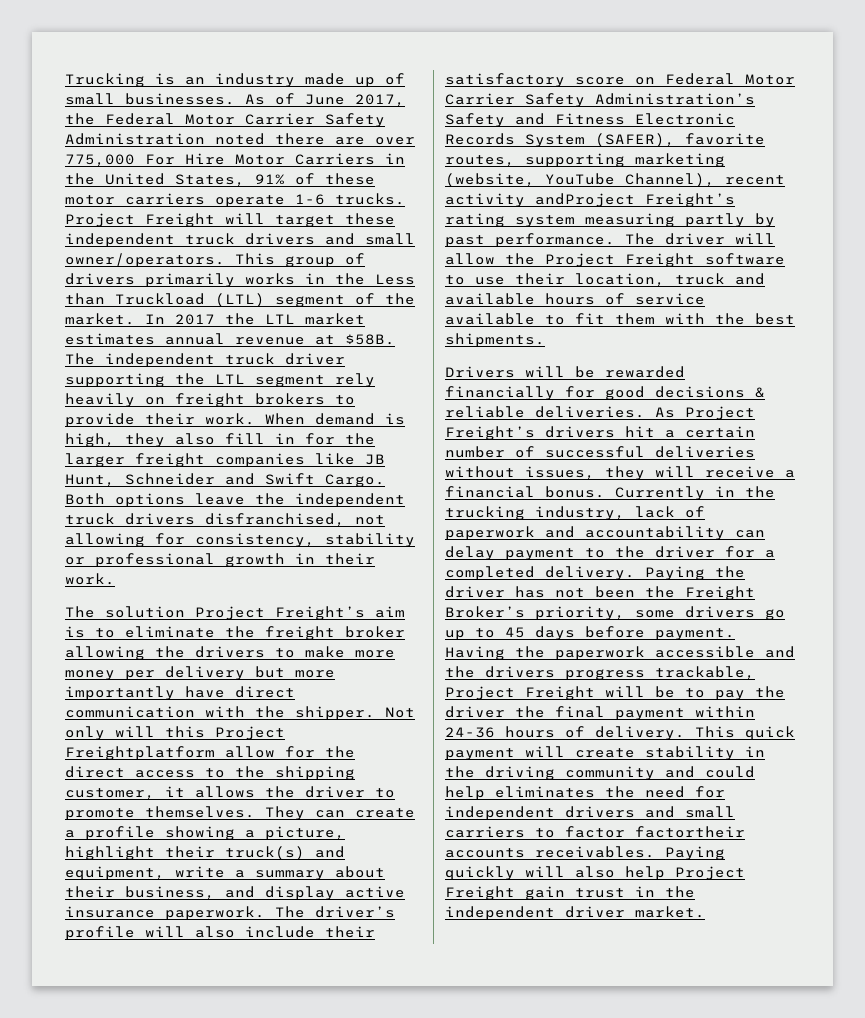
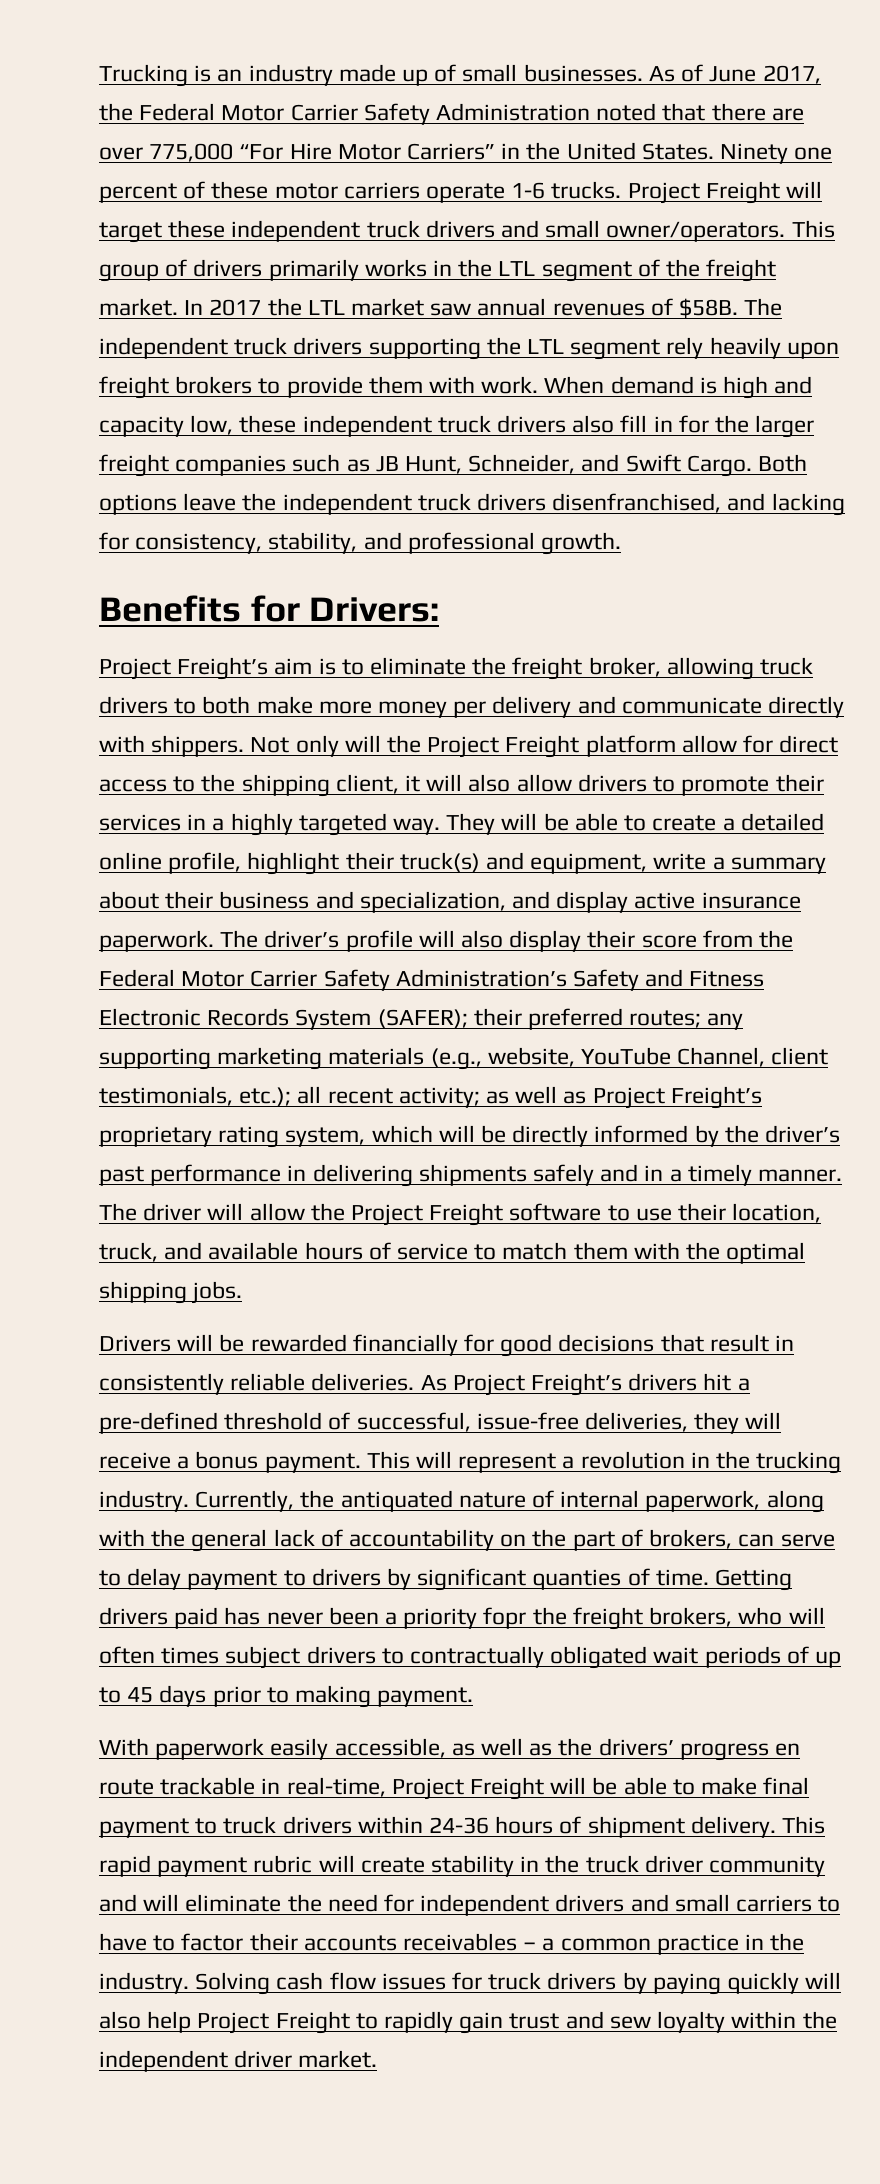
- As of June 2017, the Federal Motor Carrier Safety Administration noted there are over 775,000 For Hire Motor Carriers in the United States, 91% of these motor carriers operate 1-6 trucks.
+ As of June 2017, the Federal Motor Carrier Safety Administration noted that there are over 775,000 “For Hire Motor Carriers” in the United States. Ninety one percent of these motor carriers operate 1-6 trucks.
- This group of drivers primarily works in the Less than Truckload (LTL) segment of the market.
+ This group of drivers primarily works in the LTL segment of the freight market.
- In 2017 the LTL market estimates annual revenue at $58B.
+ In 2017 the LTL market saw annual revenues of $58B.
- The independent truck driver supporting the LTL segment rely heavily on freight brokers to provide their work.
+ The independent truck drivers supporting the LTL segment rely heavily upon freight brokers to provide them with work.
- When demand is high, they also fill in for the larger freight companies like JB Hunt, Schneider and Swift Cargo.
+ When demand is high and capacity low, these independent truck drivers also fill in for the larger freight companies such as JB Hunt, Schneider, and Swift Cargo.
- Both options leave the independent truck drivers disfranchised, not allowing for consistency, stability or professional growth in their work.
- The solution Project Freight’s aim is to eliminate the freight broker allowing the drivers to make more money per delivery but more importantly have direct communication with the shipper. Not only will this Project Freightplatform allow for the direct access to the shipping customer, it allows the driver to promote themselves. They can create a profile showing a picture, highlight their truck(s) and equipment, write a summary about their business, and display active insurance paperwork.
+ Both options leave the independent truck drivers disenfranchised, and lacking for consistency, stability, and professional growth.
+ Benefits for Drivers:
+ Project Freight’s aim is to eliminate the freight broker, allowing truck drivers to both make more money per delivery and communicate directly with shippers. Not only will the Project Freight platform allow for direct access to the shipping client, it will also allow drivers to promote their services in a highly targeted way. They will be able to create a detailed online profile, highlight their truck(s) and equipment, write a summary about their business and specialization, and display active insurance paperwork.
- The driver’s profile will also include their satisfactory score on Federal Motor Carrier Safety Administration’s Safety and Fitness Electronic Records System (SAFER), favorite routes, supporting marketing (website, YouTube Channel), recent activity andProject Freight’s rating system measuring partly by past performance.
+ The driver’s profile will also display their score from the Federal Motor Carrier Safety Administration’s Safety and Fitness Electronic Records System (SAFER); their preferred routes; any supporting marketing materials (e.g., website, YouTube Channel, client testimonials, etc.); all recent activity; as well as Project Freight’s proprietary rating system, which will be directly informed by the driver’s past performance in delivering shipments safely and in a timely manner.
- The driver will allow the Project Freight software to use their location, truck and available hours of service available to fit them with the best shipments.
+ The driver will allow the Project Freight software to use their location, truck, and available hours of service to match them with the optimal shipping jobs.
- Drivers will be rewarded financially for good decisions & reliable deliveries.
+ Drivers will be rewarded financially for good decisions that result in consistently reliable deliveries.
- As Project Freight’s drivers hit a certain number of successful deliveries without issues, they will receive a financial bonus. Currently in the trucking industry, lack of paperwork and accountability can delay payment to the driver for a completed delivery. Paying the driver has not been the Freight Broker’s priority, some drivers go up to 45 days before payment. Having the paperwork accessible and the drivers progress trackable, Project Freight will be to pay the driver the final payment within 24-36 hours of delivery.
+ As Project Freight’s drivers hit a pre-defined threshold of successful, issue-free deliveries, they will receive a bonus payment. This will represent a revolution in the trucking industry. Currently, the antiquated nature of internal paperwork, along with the general lack of accountability on the part of brokers, can serve to delay payment to drivers by significant quanties of time. Getting drivers paid has never been a priority fopr the freight brokers, who will often times subject drivers to contractually obligated wait periods of up to 45 days prior to making payment.
+ With paperwork easily accessible, as well as the drivers’ progress en route trackable in real-time, Project Freight will be able to make final payment to truck drivers within 24-36 hours of shipment delivery.
- This quick payment will create stability in the driving community and could help eliminates the need for independent drivers and small carriers to factor factortheir accounts receivables. Paying quickly will also help Project Freight gain trust in the independent driver market.
+ This rapid payment rubric will create stability in the truck driver community and will eliminate the need for independent drivers and small carriers to have to factor their accounts receivables – a common practice in the industry. Solving cash flow issues for truck drivers by paying quickly will also help Project Freight to rapidly gain trust and sew loyalty within the independent driver market.

